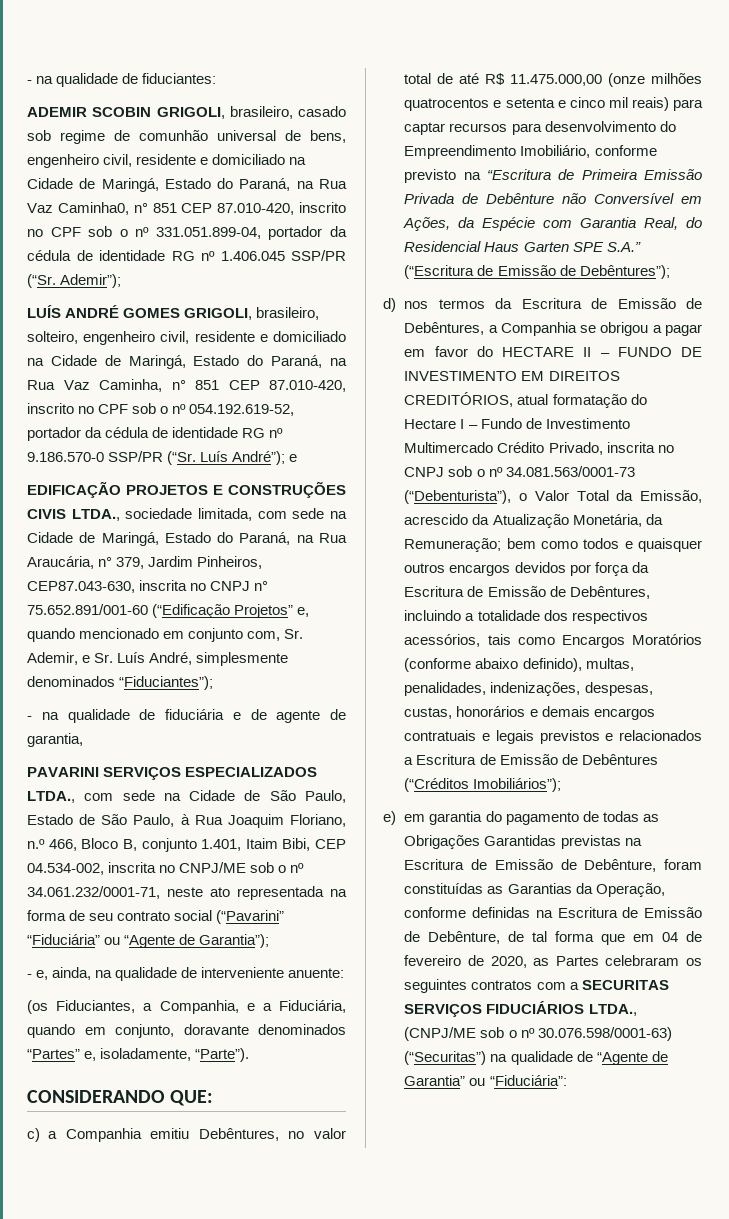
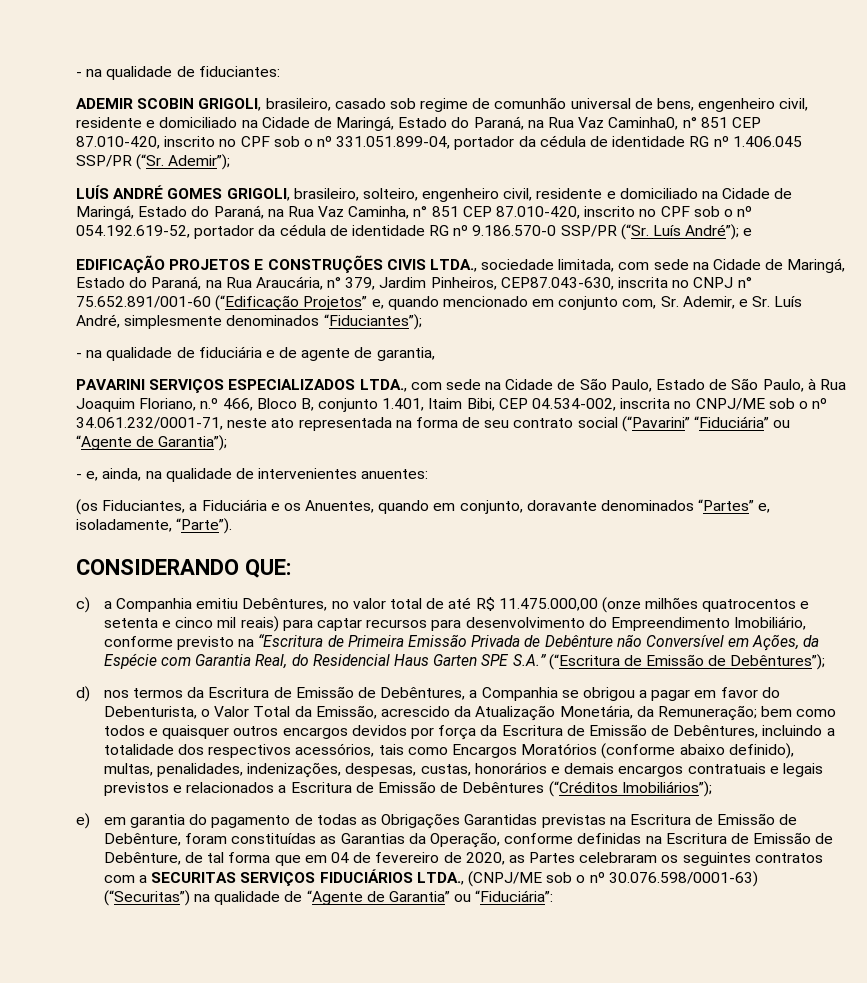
- - e, ainda, na qualidade de interveniente anuente:
+ - e, ainda, na qualidade de intervenientes anuentes:
- (os Fiduciantes, a Companhia, e a Fiduciária, quando em conjunto, doravante denominados “Partes” e, isoladamente, “Parte”).
+ (os Fiduciantes, a Fiduciária e os Anuentes, quando em conjunto, doravante denominados “Partes” e, isoladamente, “Parte”).
- d) nos termos da Escritura de Emissão de Debêntures, a Companhia se obrigou a pagar em favor do HECTARE II – FUNDO DE INVESTIMENTO EM DIREITOS CREDITÓRIOS, atual formatação do Hectare I – Fundo de Investimento Multimercado Crédito Privado, inscrita no CNPJ sob o nº 34.081.563/0001-73 (“Debenturista”), o Valor Total da Emissão, acrescido da Atualização Monetária, da Remuneração;
+ d) nos termos da Escritura de Emissão de Debêntures, a Companhia se obrigou a pagar em favor do Debenturista, o Valor Total da Emissão, acrescido da Atualização Monetária, da Remuneração;

